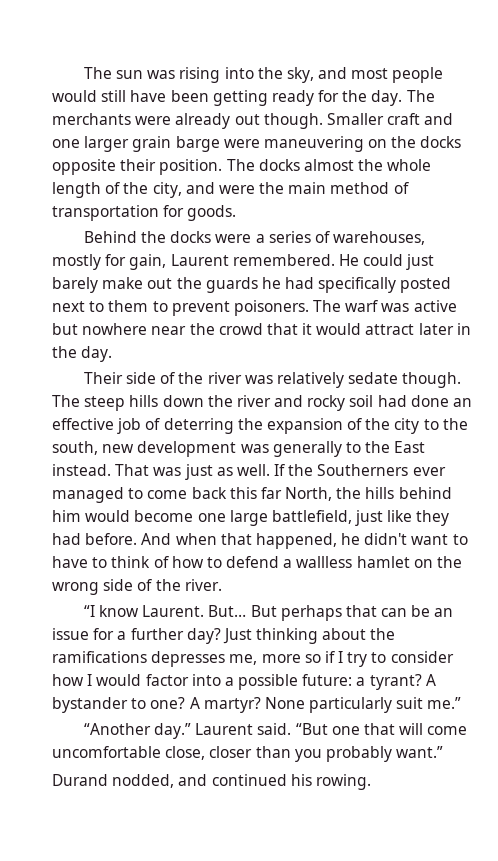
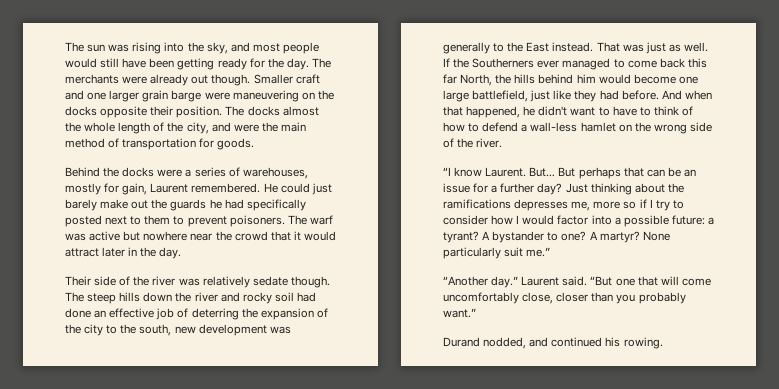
- And when that happened, he didn't want to have to think of how to defend a wallless hamlet on the wrong side of the river.
+ And when that happened, he didn't want to have to think of how to defend a wall-less hamlet on the wrong side of the river.
- “But one that will come uncomfortable close, closer than you probably want.”
+ “But one that will come uncomfortably close, closer than you probably want.”

